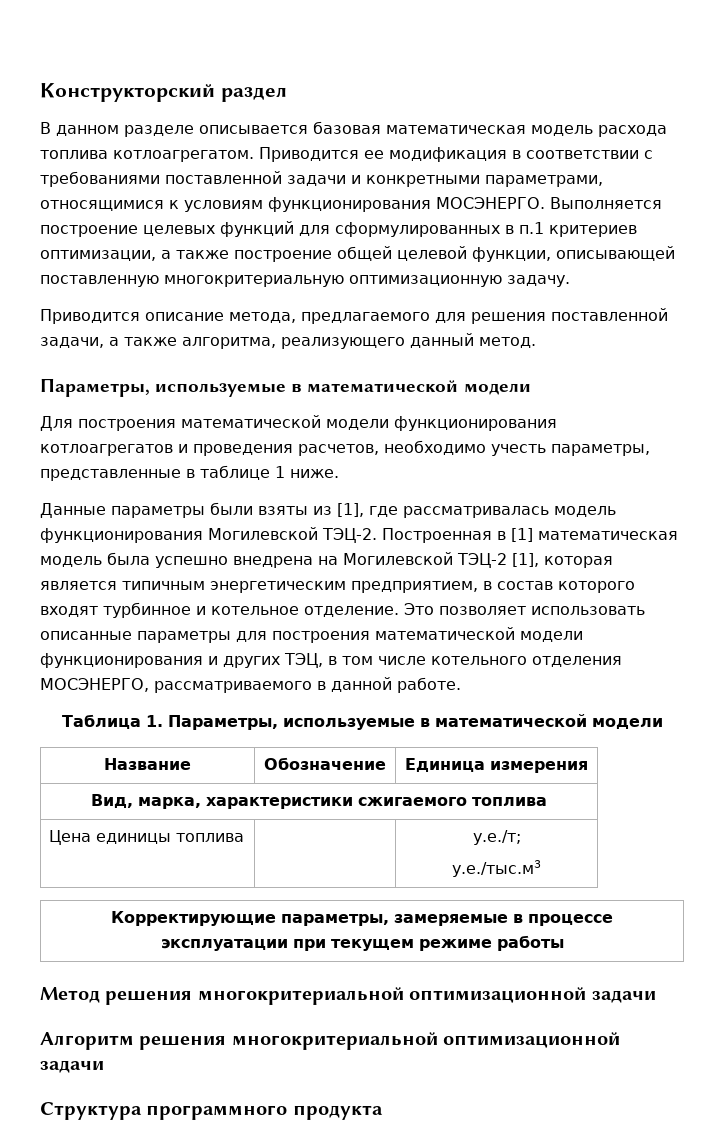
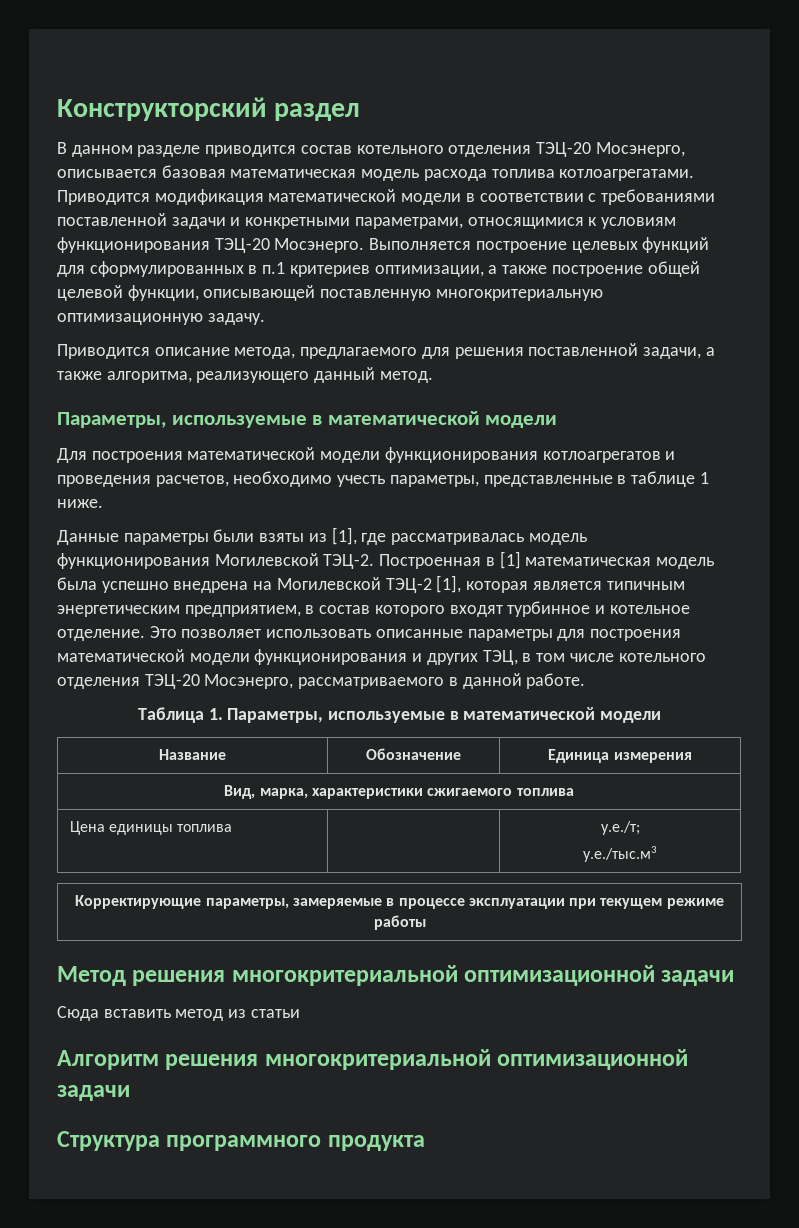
- В данном разделе описывается базовая математическая модель расхода топлива котлоагрегатом. Приводится ее модификация в соответствии с требованиями поставленной задачи и конкретными параметрами, относящимися к условиям функционирования МОСЭНЕРГО.
+ В данном разделе приводится состав котельного отделения ТЭЦ-20 Мосэнерго, описывается базовая математическая модель расхода топлива котлоагрегатами. Приводится модификация математической модели в соответствии с требованиями поставленной задачи и конкретными параметрами, относящимися к условиям функционирования ТЭЦ-20 Мосэнерго.
- Это позволяет использовать описанные параметры для построения математической модели функционирования и других ТЭЦ, в том числе котельного отделения МОСЭНЕРГО, рассматриваемого в данной работе.
+ Это позволяет использовать описанные параметры для построения математической модели функционирования и других ТЭЦ, в том числе котельного отделения ТЭЦ-20 Мосэнерго, рассматриваемого в данной работе.
+ Сюда вставить метод из статьи

